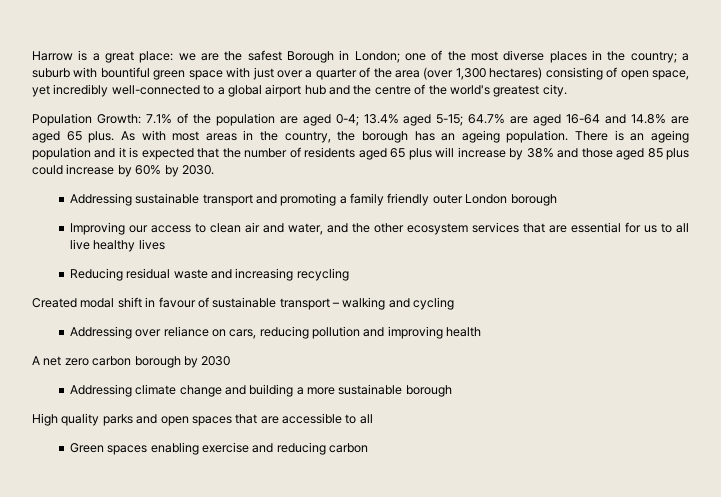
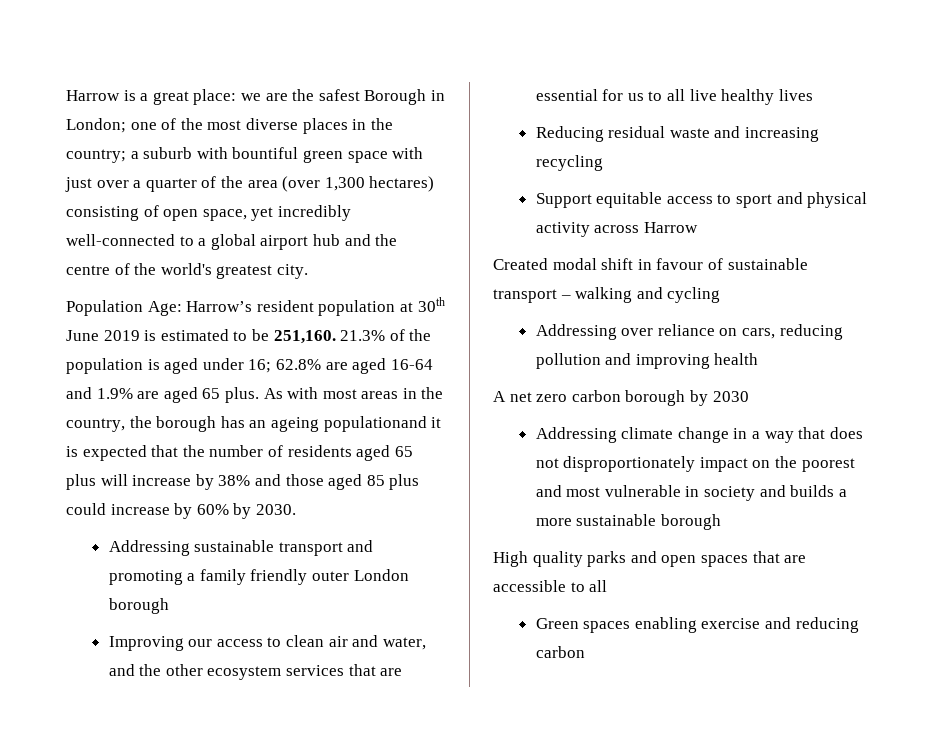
- Population Growth: 7.1% of the population are aged 0-4; 13.4% aged 5-15; 64.7% are aged 16-64 and 14.8% are aged 65 plus.
+ Population Age: Harrow’s resident population at 30th June 2019 is estimated to be 251,160. 21.3% of the population is aged under 16; 62.8% are aged 16-64 and 1.9% are aged 65 plus.
- As with most areas in the country, the borough has an ageing population. There is an ageing population and it is expected that the number of residents aged 65 plus will increase by 38% and those aged 85 plus could increase by 60% by 2030.
+ As with most areas in the country, the borough has an ageing populationand it is expected that the number of residents aged 65 plus will increase by 38% and those aged 85 plus could increase by 60% by 2030.
+ Support equitable access to sport and physical activity across Harrow
- Addressing climate change and building a more sustainable borough
+ Addressing climate change in a way that does not disproportionately impact on the poorest and most vulnerable in society and builds a more sustainable borough

